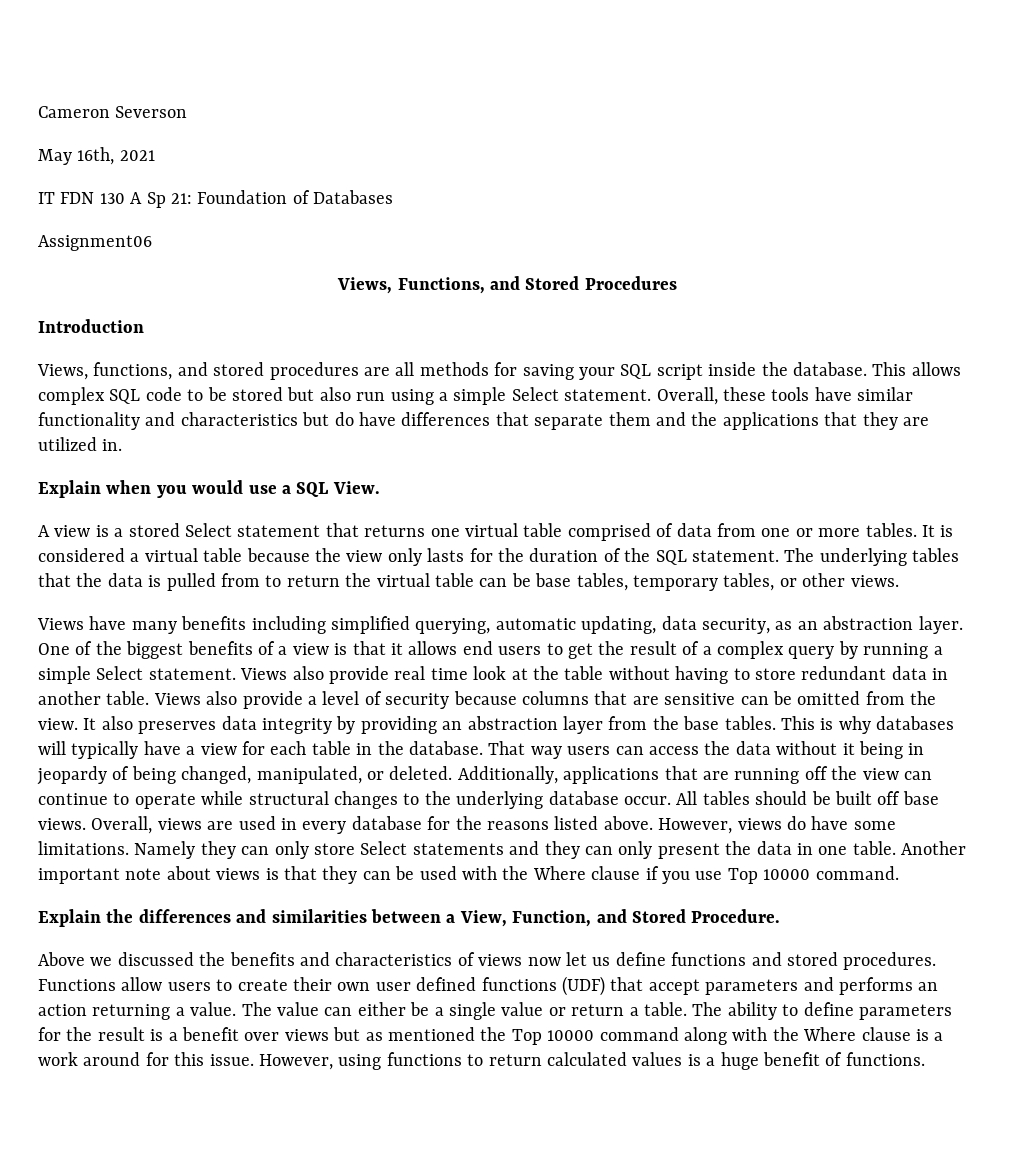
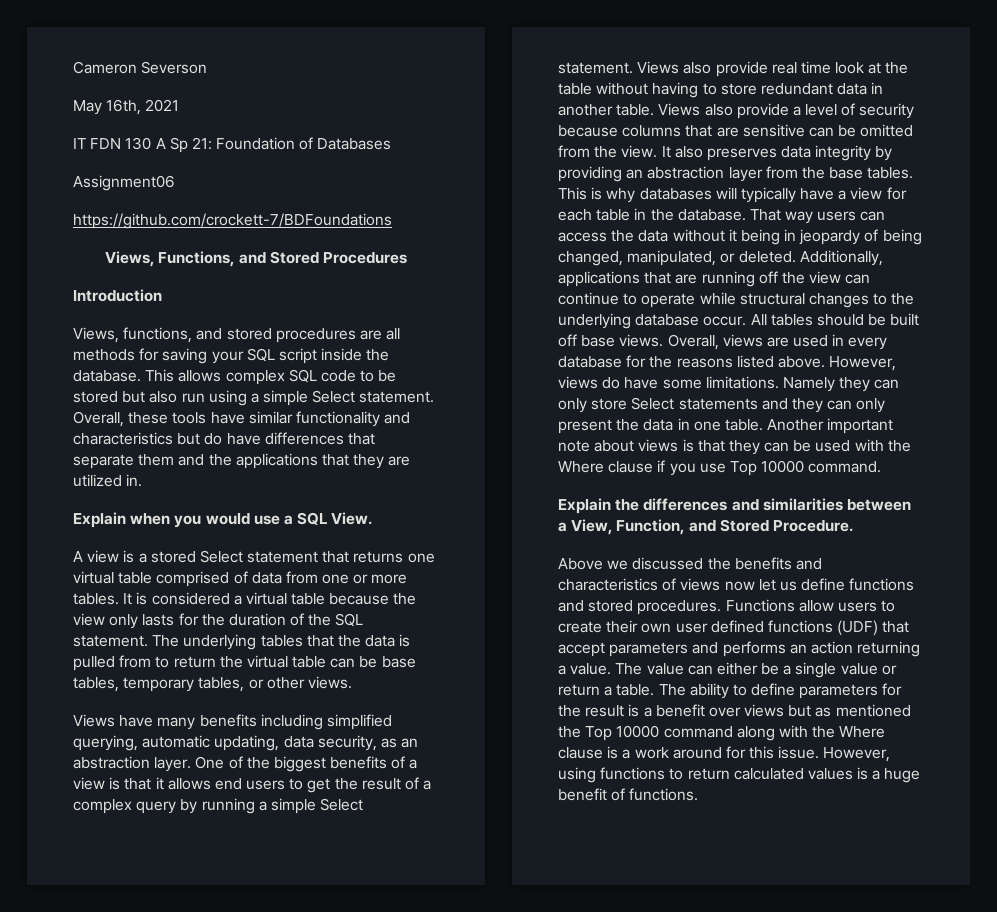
+ https://github.com/crockett-7/BDFoundations

